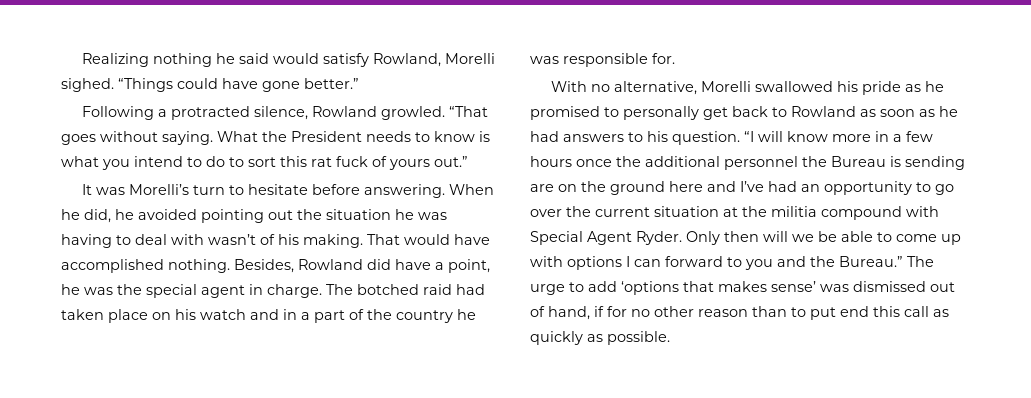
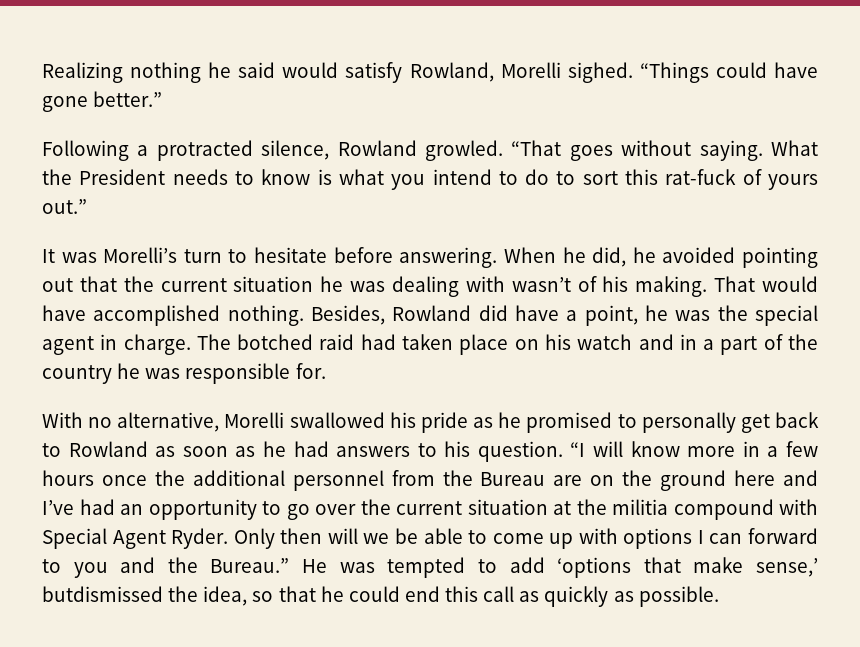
- What the President needs to know is what you intend to do to sort this rat fuck of yours out.”
+ What the President needs to know is what you intend to do to sort this rat-fuck of yours out.”
- When he did, he avoided pointing out the situation he was having to deal with wasn’t of his making.
+ When he did, he avoided pointing out that the current situation he was dealing with wasn’t of his making.
- “I will know more in a few hours once the additional personnel the Bureau is sending are on the ground here and I’ve had an opportunity to go over the current situation at the militia compound with Special Agent Ryder.
+ “I will know more in a few hours once the additional personnel from the Bureau are on the ground here and I’ve had an opportunity to go over the current situation at the militia compound with Special Agent Ryder.
- The urge to add ‘options that makes sense’ was dismissed out of hand, if for no other reason than to put end this call as quickly as possible.
+ He was tempted to add ‘options that make sense,’ butdismissed the idea, so that he could end this call as quickly as possible.

